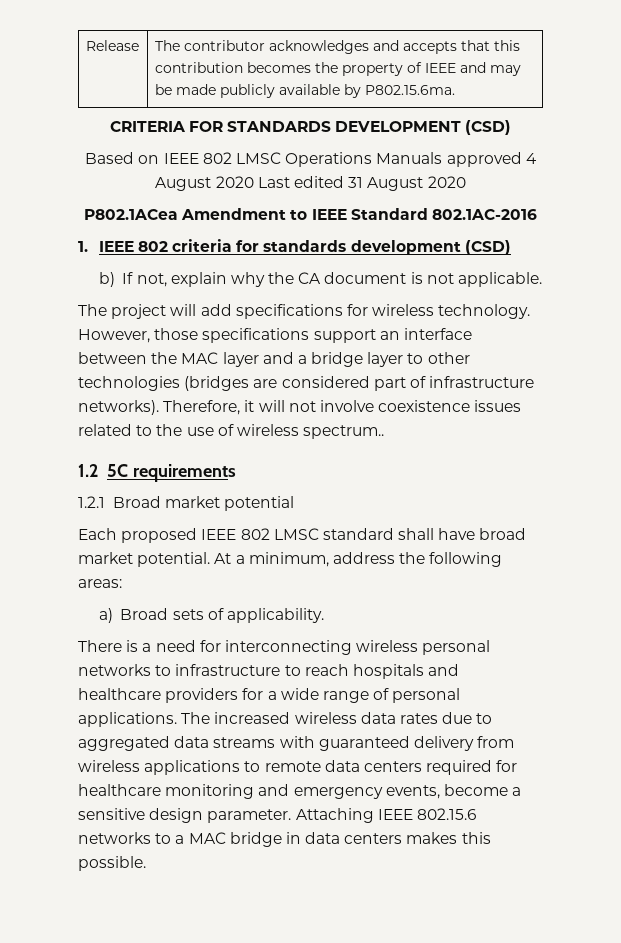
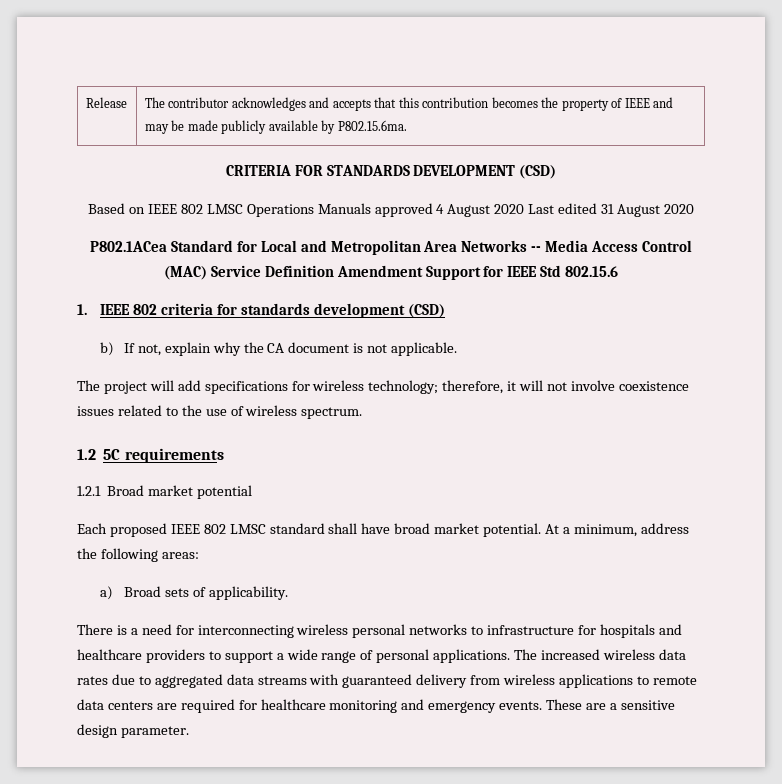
- P802.1ACea Amendment to IEEE Standard 802.1AC-2016
+ P802.1ACea Standard for Local and Metropolitan Area Networks -- Media Access Control (MAC) Service Definition Amendment Support for IEEE Std 802.15.6
- The project will add specifications for wireless technology. However, those specifications support an interface between the MAC layer and a bridge layer to other technologies (bridges are considered part of infrastructure networks). Therefore, it will not involve coexistence issues related to the use of wireless spectrum..
+ The project will add specifications for wireless technology; therefore, it will not involve coexistence issues related to the use of wireless spectrum.
- There is a need for interconnecting wireless personal networks to infrastructure to reach hospitals and healthcare providers for a wide range of personal applications.
+ There is a need for interconnecting wireless personal networks to infrastructure for hospitals and healthcare providers to support a wide range of personal applications.
- The increased wireless data rates due to aggregated data streams with guaranteed delivery from wireless applications to remote data centers required for healthcare monitoring and emergency events, become a sensitive design parameter. Attaching IEEE 802.15.6 networks to a MAC bridge in data centers makes this possible.
+ The increased wireless data rates due to aggregated data streams with guaranteed delivery from wireless applications to remote data centers are required for healthcare monitoring and emergency events. These are a sensitive design parameter.

